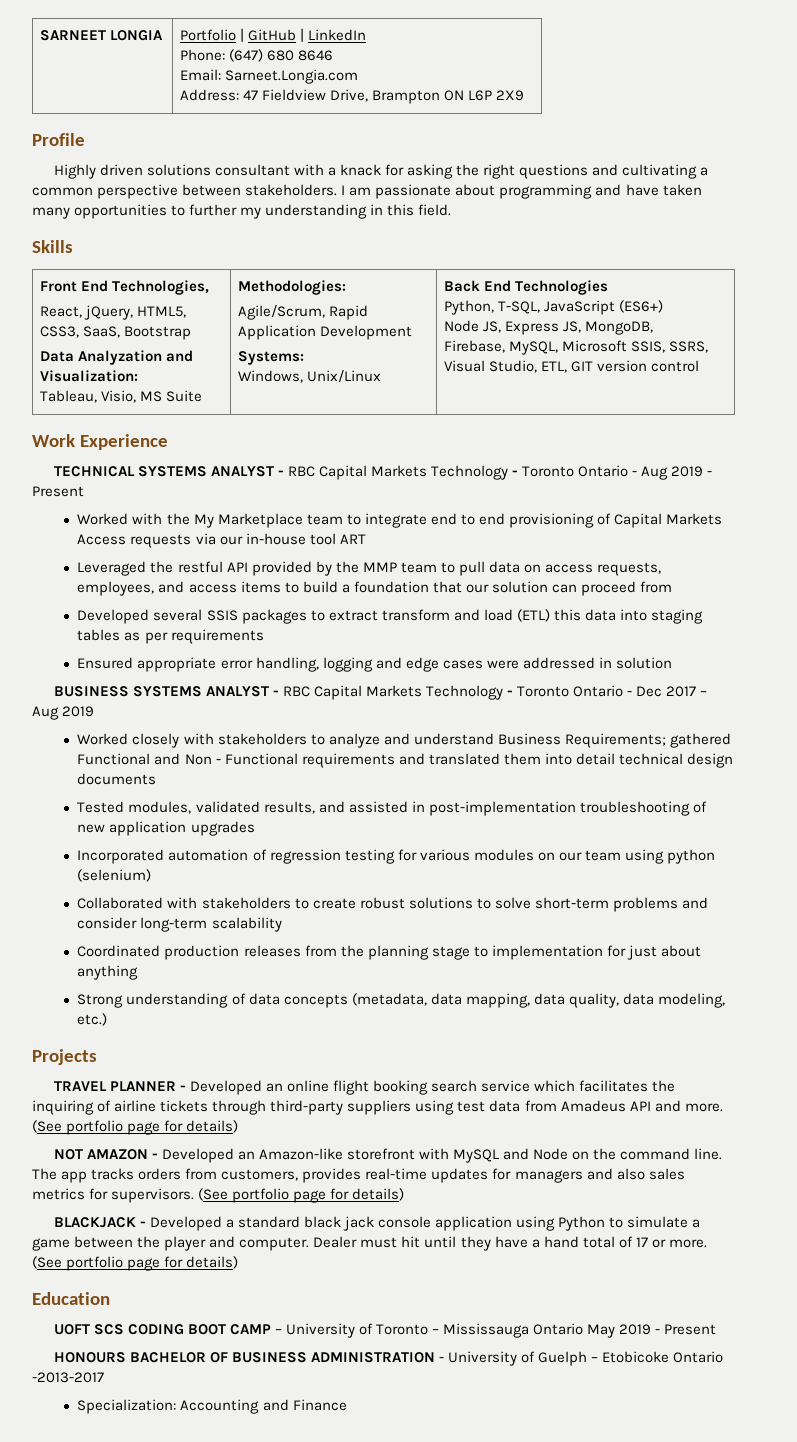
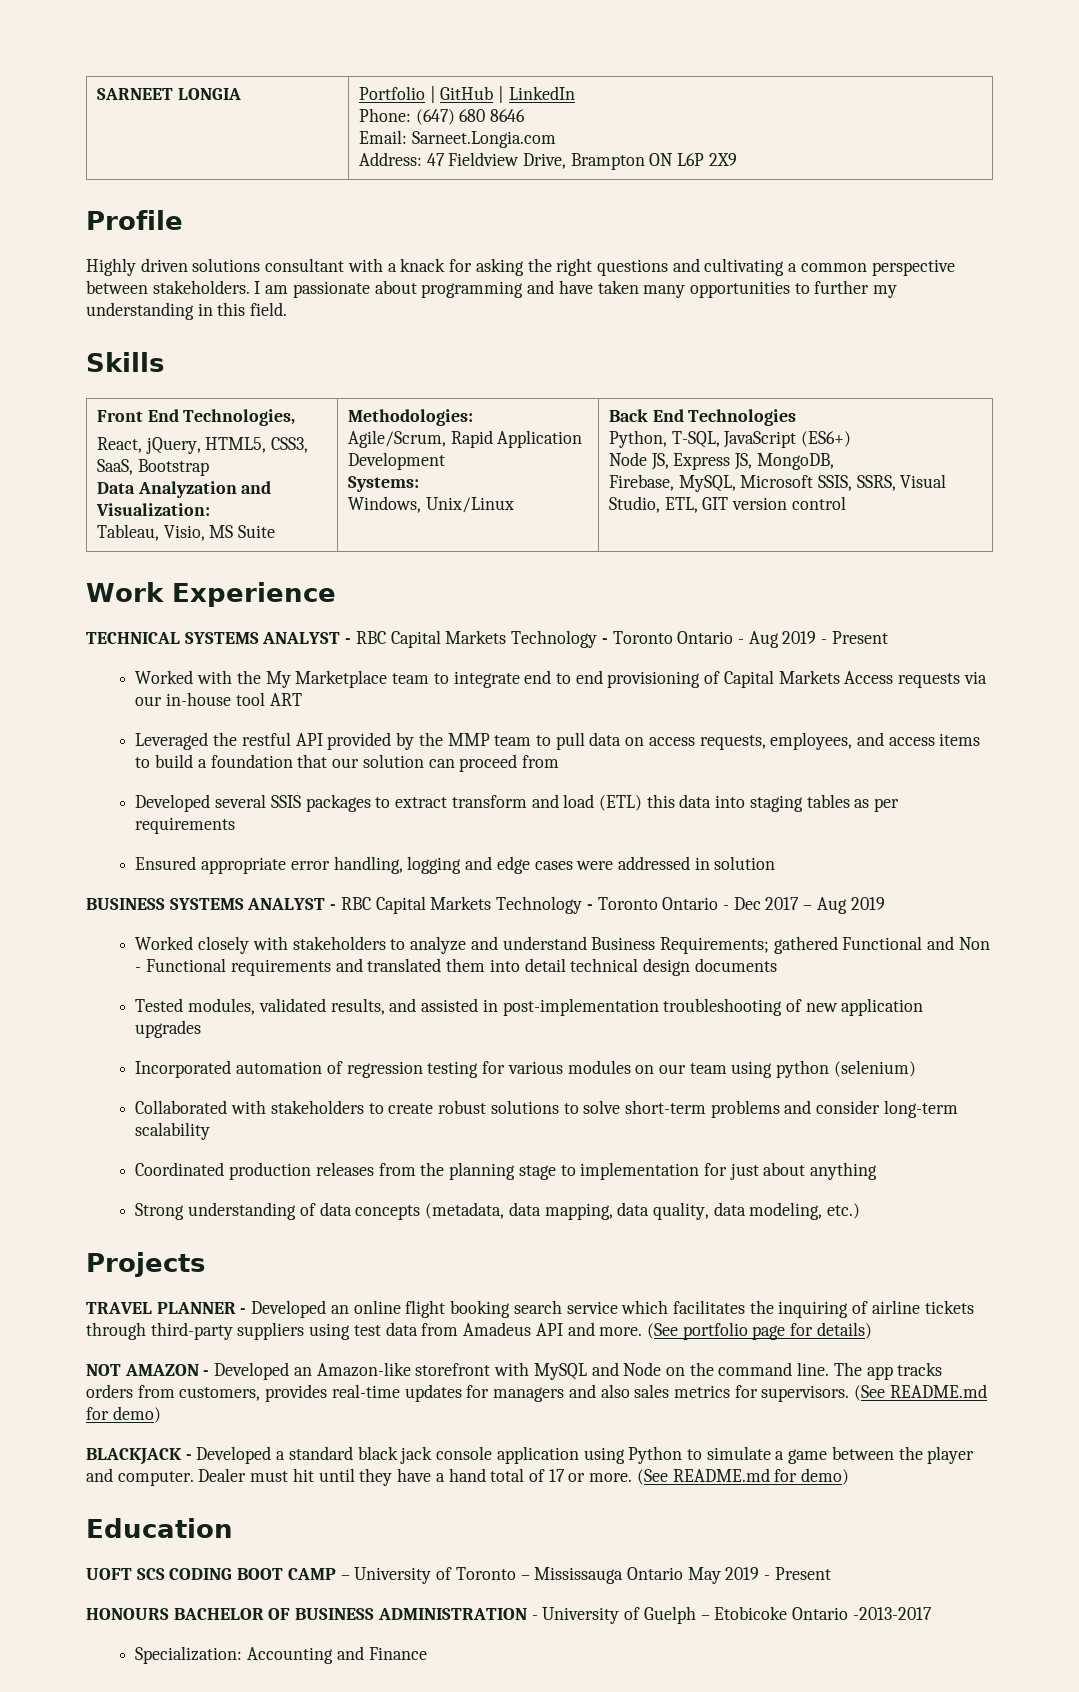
- The app tracks orders from customers, provides real-time updates for managers and also sales metrics for supervisors. (See portfolio page for details)
+ The app tracks orders from customers, provides real-time updates for managers and also sales metrics for supervisors. (See README.md for demo)
- Dealer must hit until they have a hand total of 17 or more. (See portfolio page for details)
+ Dealer must hit until they have a hand total of 17 or more. (See README.md for demo)

